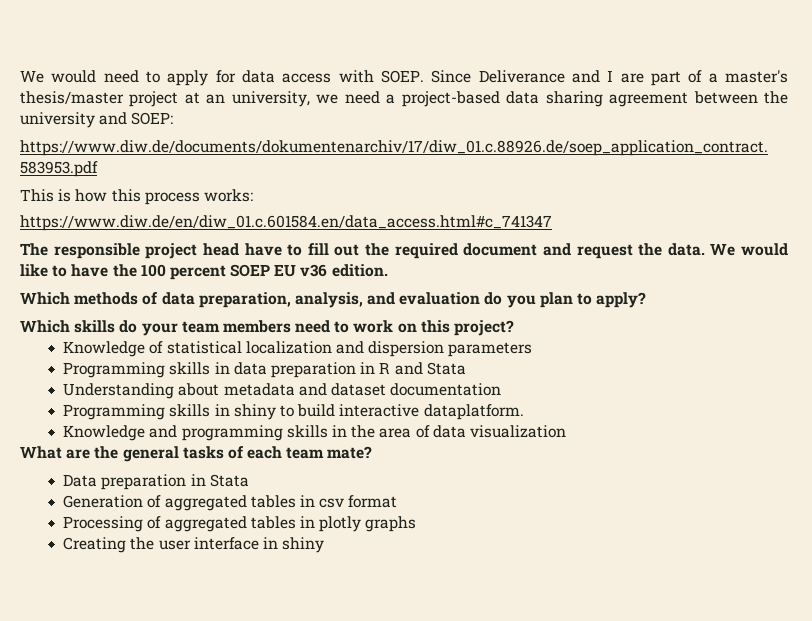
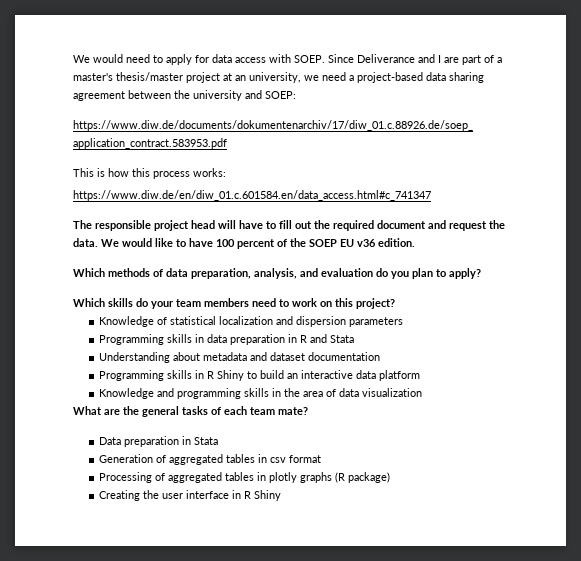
- The responsible project head have to fill out the required document and request the data.
+ The responsible project head will have to fill out the required document and request the data.
- We would like to have the 100 percent SOEP EU v36 edition.
+ We would like to have 100 percent of the SOEP EU v36 edition.
- Programming skills in shiny to build interactive dataplatform.
+ Programming skills in R Shiny to build an interactive data platform
- Processing of aggregated tables in plotly graphs
+ Processing of aggregated tables in plotly graphs (R package)
- Creating the user interface in shiny
+ Creating the user interface in R Shiny

